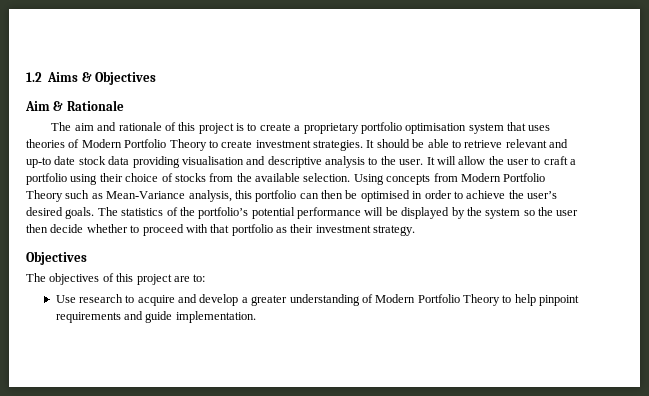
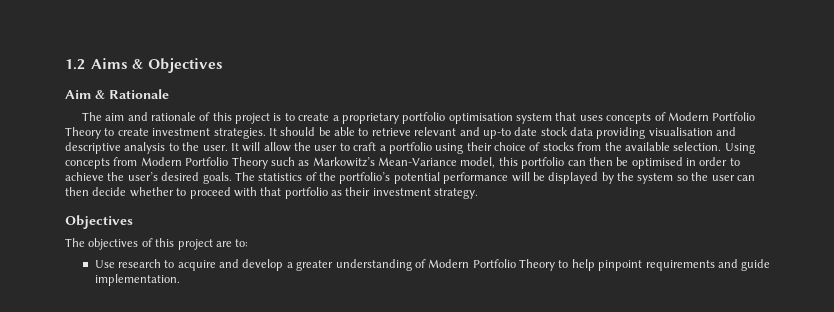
- The aim and rationale of this project is to create a proprietary portfolio optimisation system that uses theories of Modern Portfolio Theory to create investment strategies.
+ The aim and rationale of this project is to create a proprietary portfolio optimisation system that uses concepts of Modern Portfolio Theory to create investment strategies.
- Using concepts from Modern Portfolio Theory such as Mean-Variance analysis, this portfolio can then be optimised in order to achieve the user’s desired goals.
+ Using concepts from Modern Portfolio Theory such as Markowitz’s Mean-Variance model, this portfolio can then be optimised in order to achieve the user’s desired goals.
- The statistics of the portfolio’s potential performance will be displayed by the system so the user then decide whether to proceed with that portfolio as their investment strategy.
+ The statistics of the portfolio’s potential performance will be displayed by the system so the user can then decide whether to proceed with that portfolio as their investment strategy.

